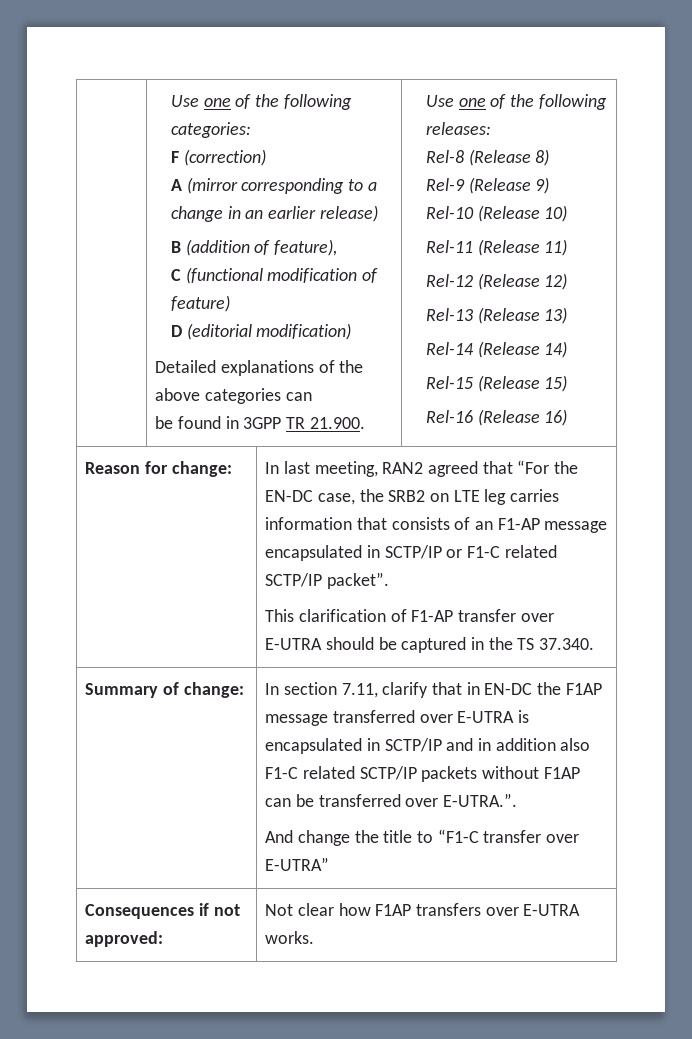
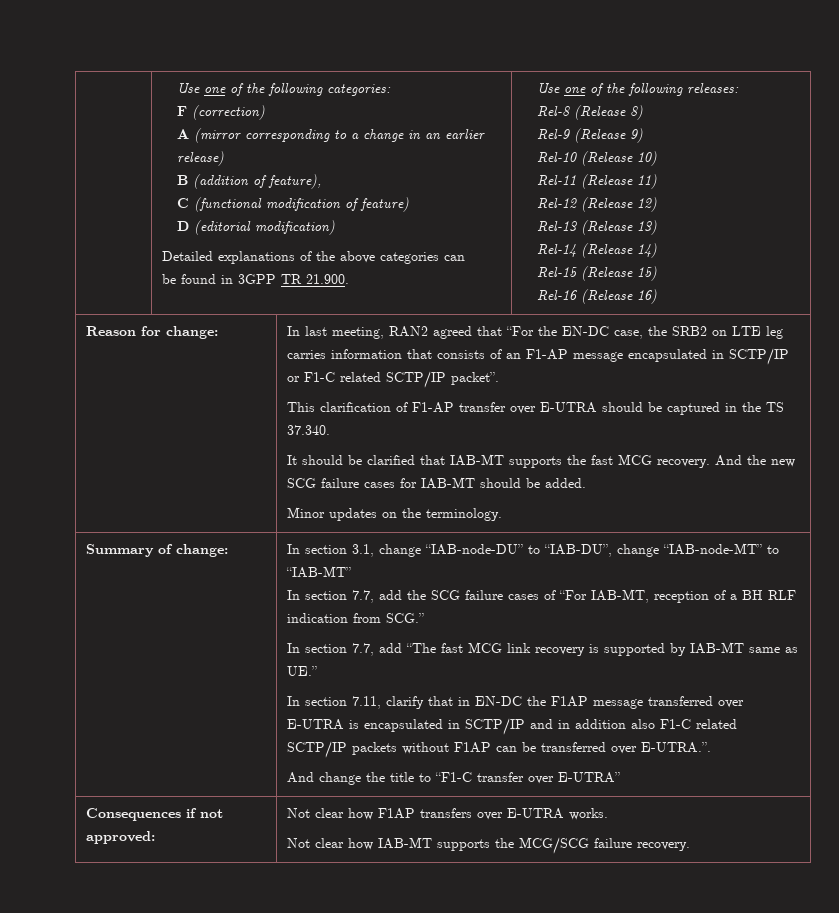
+ It should be clarified that IAB-MT supports the fast MCG recovery. And the new SCG failure cases for IAB-MT should be added.
+ Minor updates on the terminology.
+ In section 3.1, change “IAB-node-DU” to “IAB-DU”, change “IAB-node-MT” to “IAB-MT”
+ In section 7.7, add the SCG failure cases of “For IAB-MT, reception of a BH RLF indication from SCG.”
+ In section 7.7, add “The fast MCG link recovery is supported by IAB-MT same as UE.”
  Consequences if not approved: | Not clear how F1AP transfers over E-UTRA works.
+ Not clear how IAB-MT supports the MCG/SCG failure recovery.

